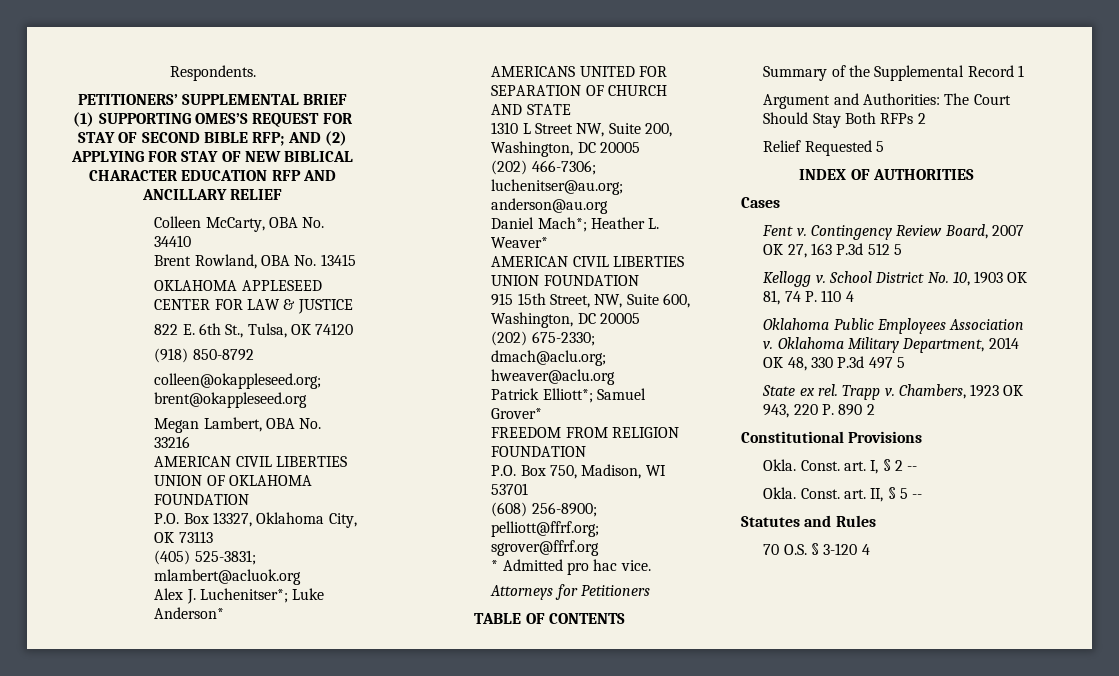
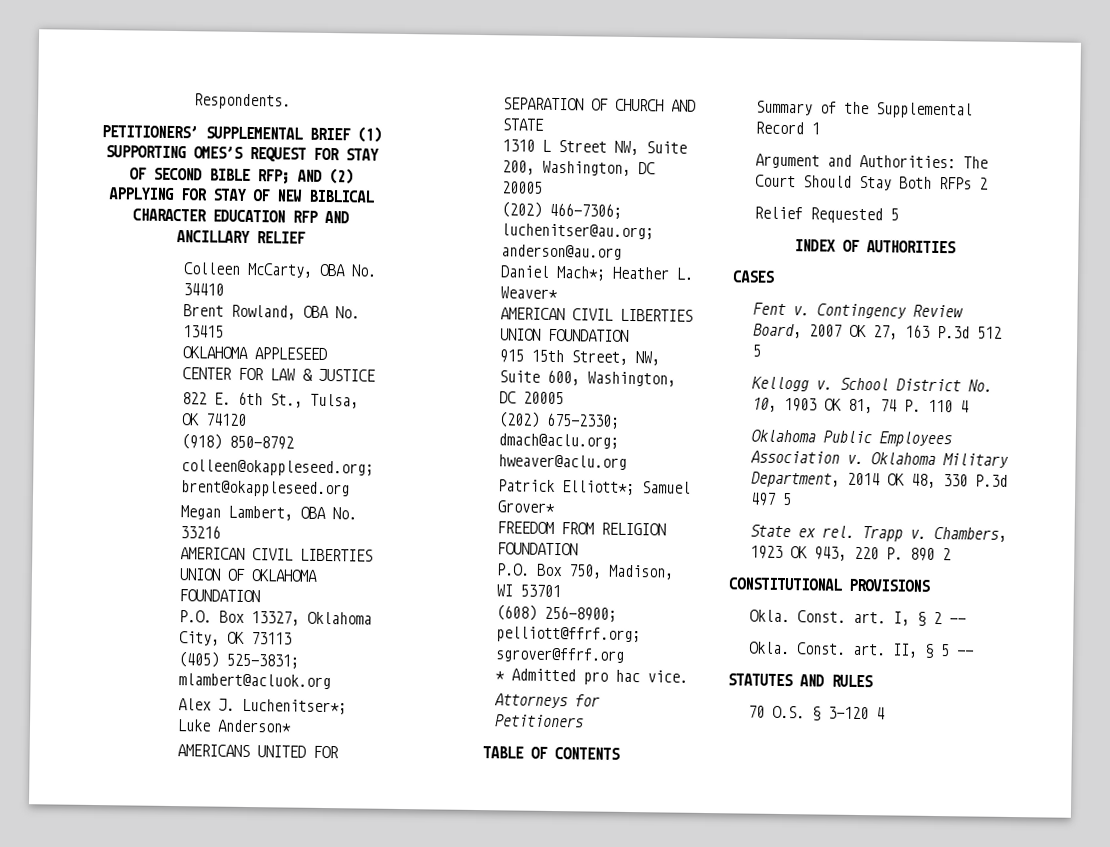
- Cases
+ CASES
- Constitutional Provisions
+ CONSTITUTIONAL PROVISIONS
- Statutes and Rules
+ STATUTES AND RULES

